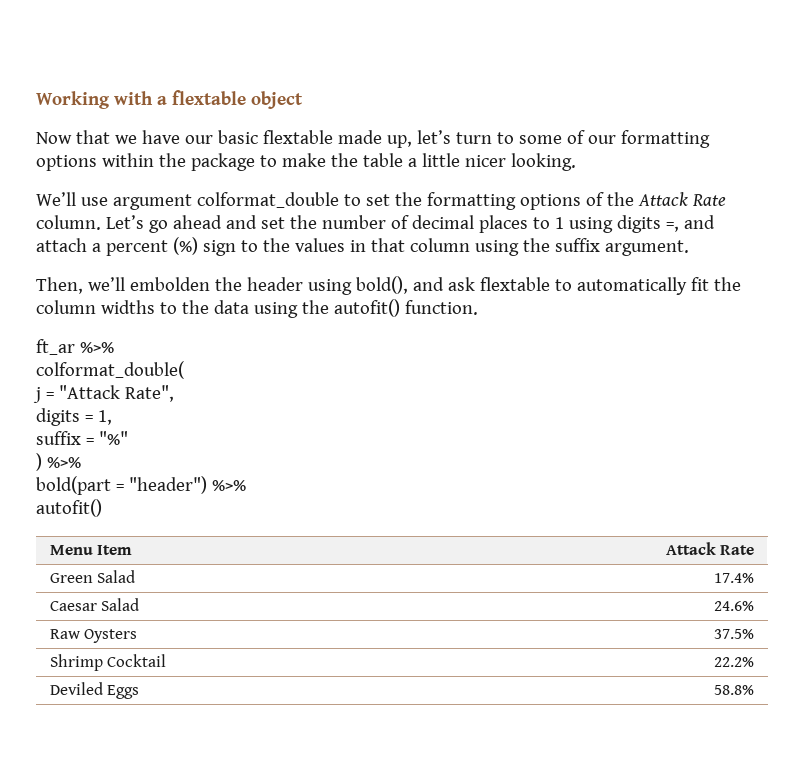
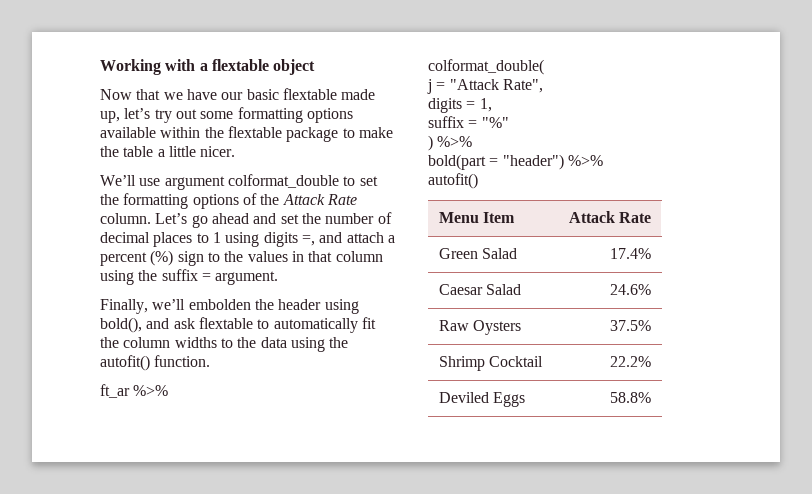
- Now that we have our basic flextable made up, let’s turn to some of our formatting options within the package to make the table a little nicer looking.
+ Now that we have our basic flextable made up, let’s try out some formatting options available within the flextable package to make the table a little nicer.
- Let’s go ahead and set the number of decimal places to 1 using digits =, and attach a percent (%) sign to the values in that column using the suffix argument.
+ Let’s go ahead and set the number of decimal places to 1 using digits =, and attach a percent (%) sign to the values in that column using the suffix = argument.
- Then, we’ll embolden the header using bold(), and ask flextable to automatically fit the column widths to the data using the autofit() function.
+ Finally, we’ll embolden the header using bold(), and ask flextable to automatically fit the column widths to the data using the autofit() function.

